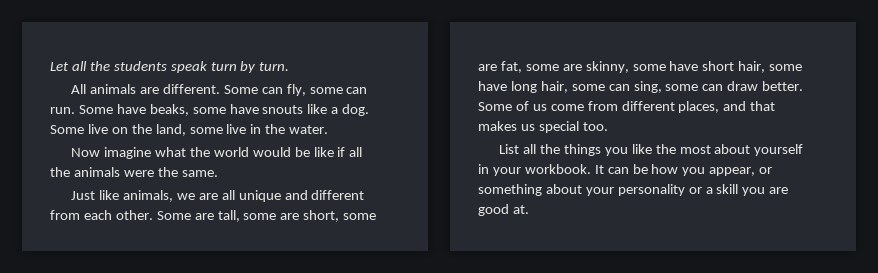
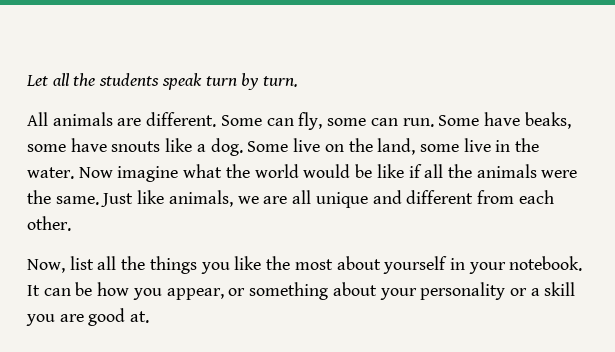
- Some live on the land, some live in the water.
- Now imagine what the world would be like if all the animals were the same.
- Just like animals, we are all unique and different from each other. Some are tall, some are short, some are fat, some are skinny, some have short hair, some have long hair, some can sing, some can draw better. Some of us come from different places, and that makes us special too.
- List all the things you like the most about yourself in your workbook.
+ Some live on the land, some live in the water. Now imagine what the world would be like if all the animals were the same. Just like animals, we are all unique and different from each other.
+ Now, list all the things you like the most about yourself in your notebook.

